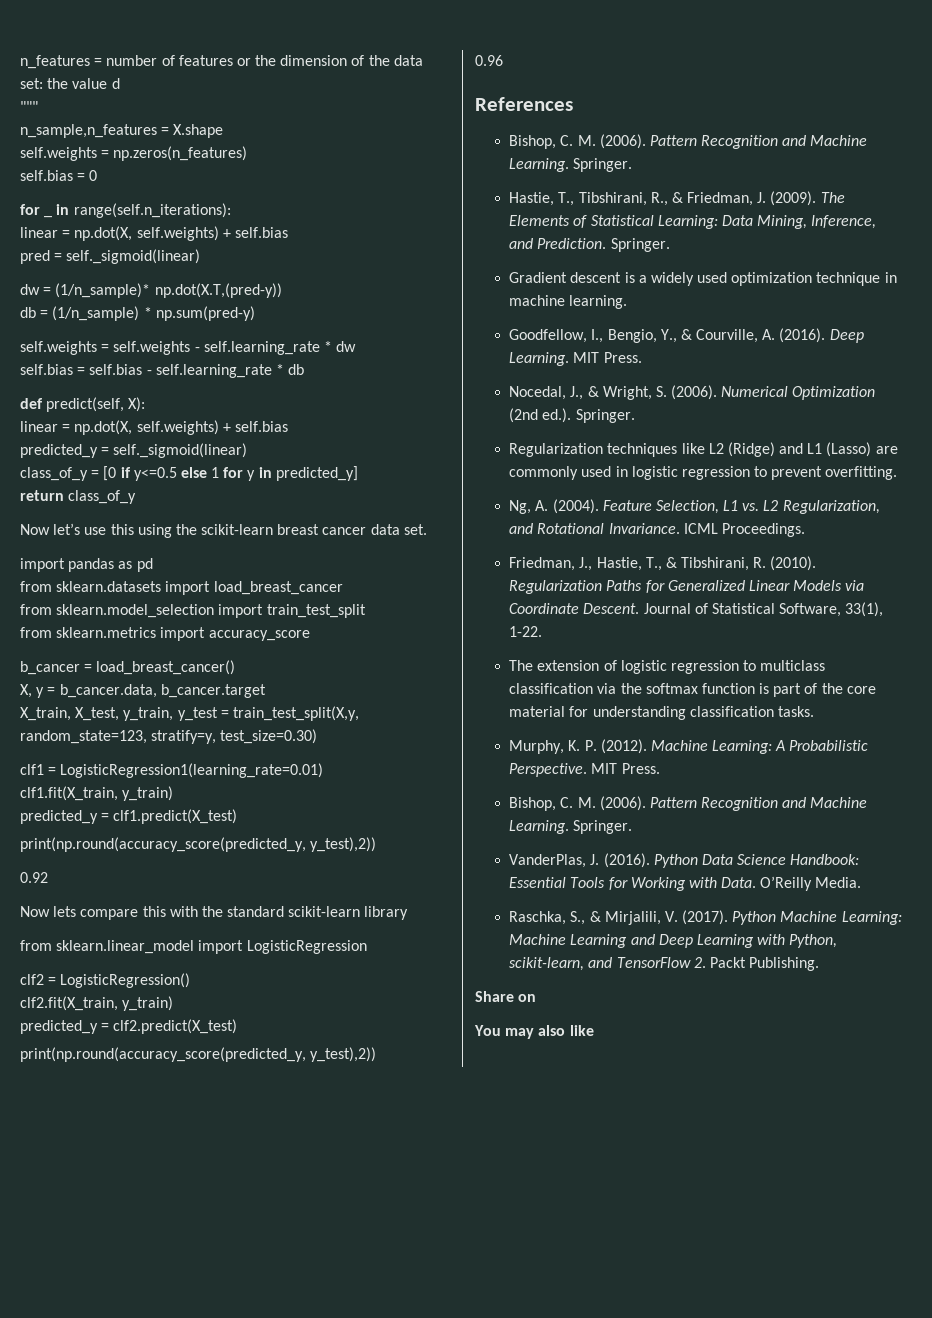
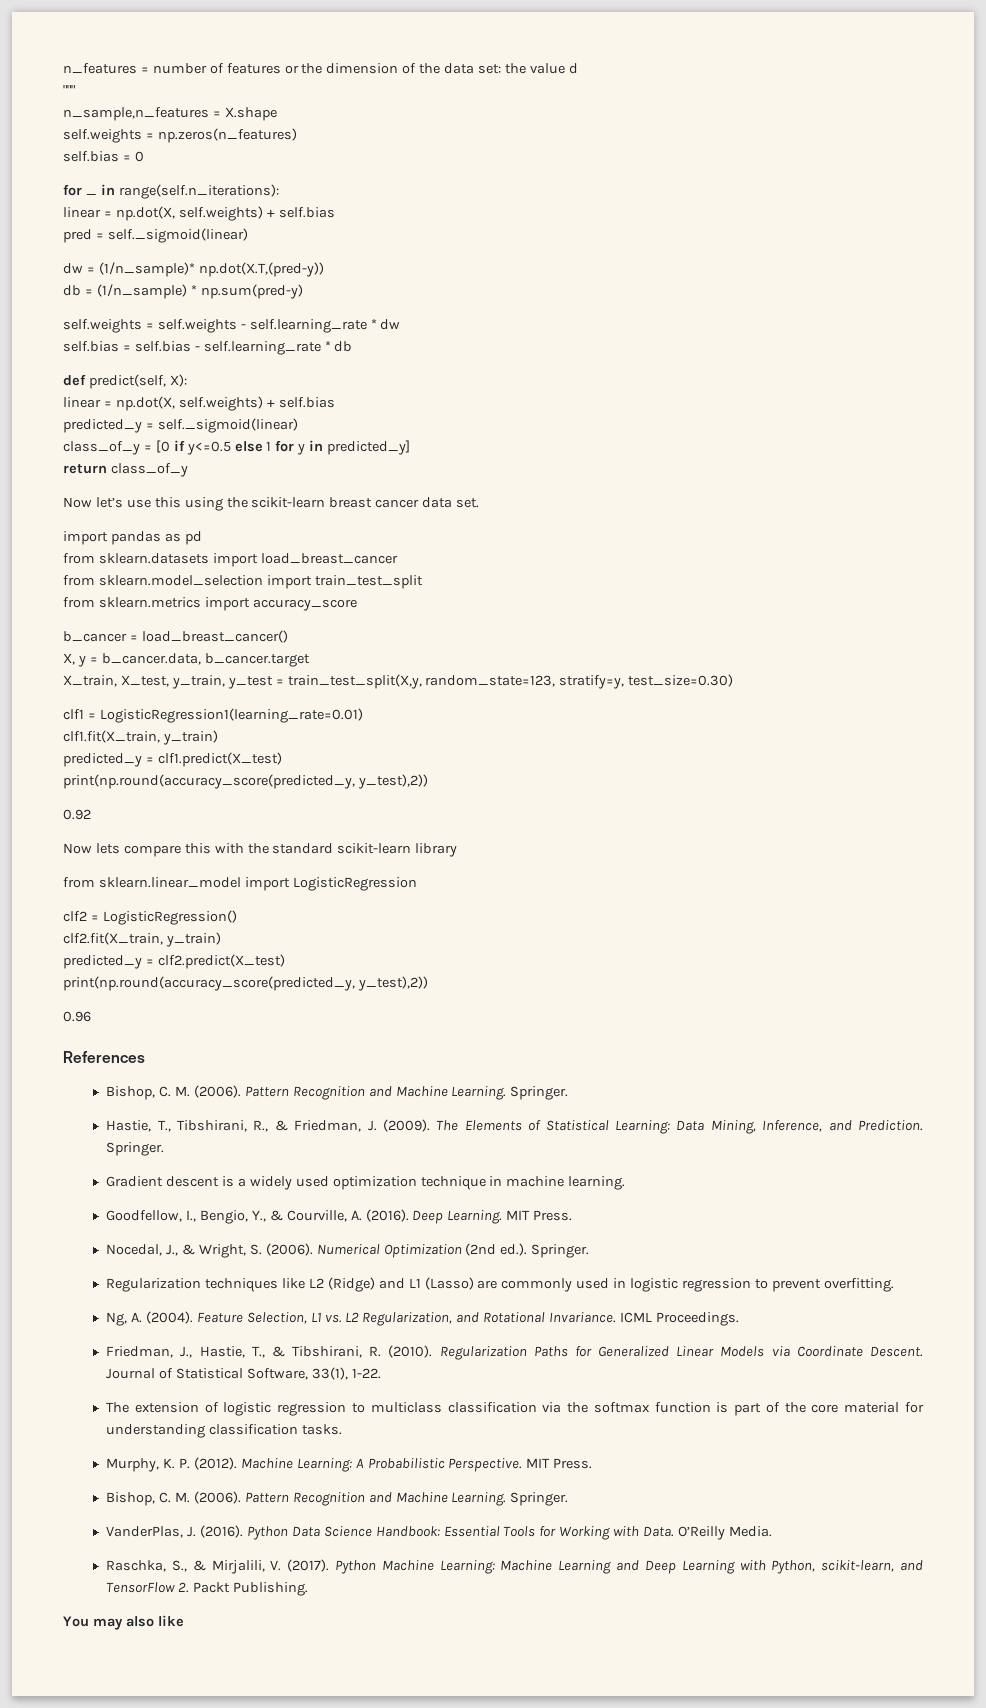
- Share on

